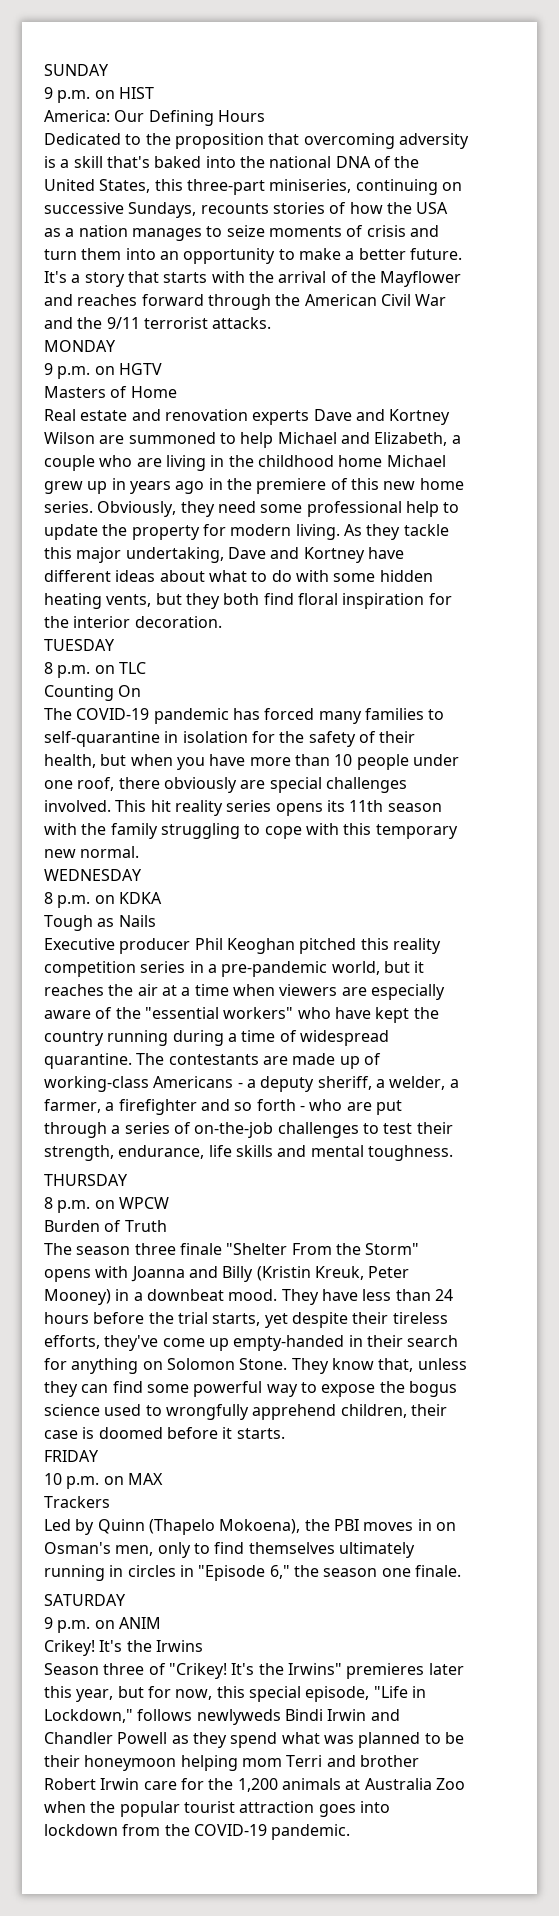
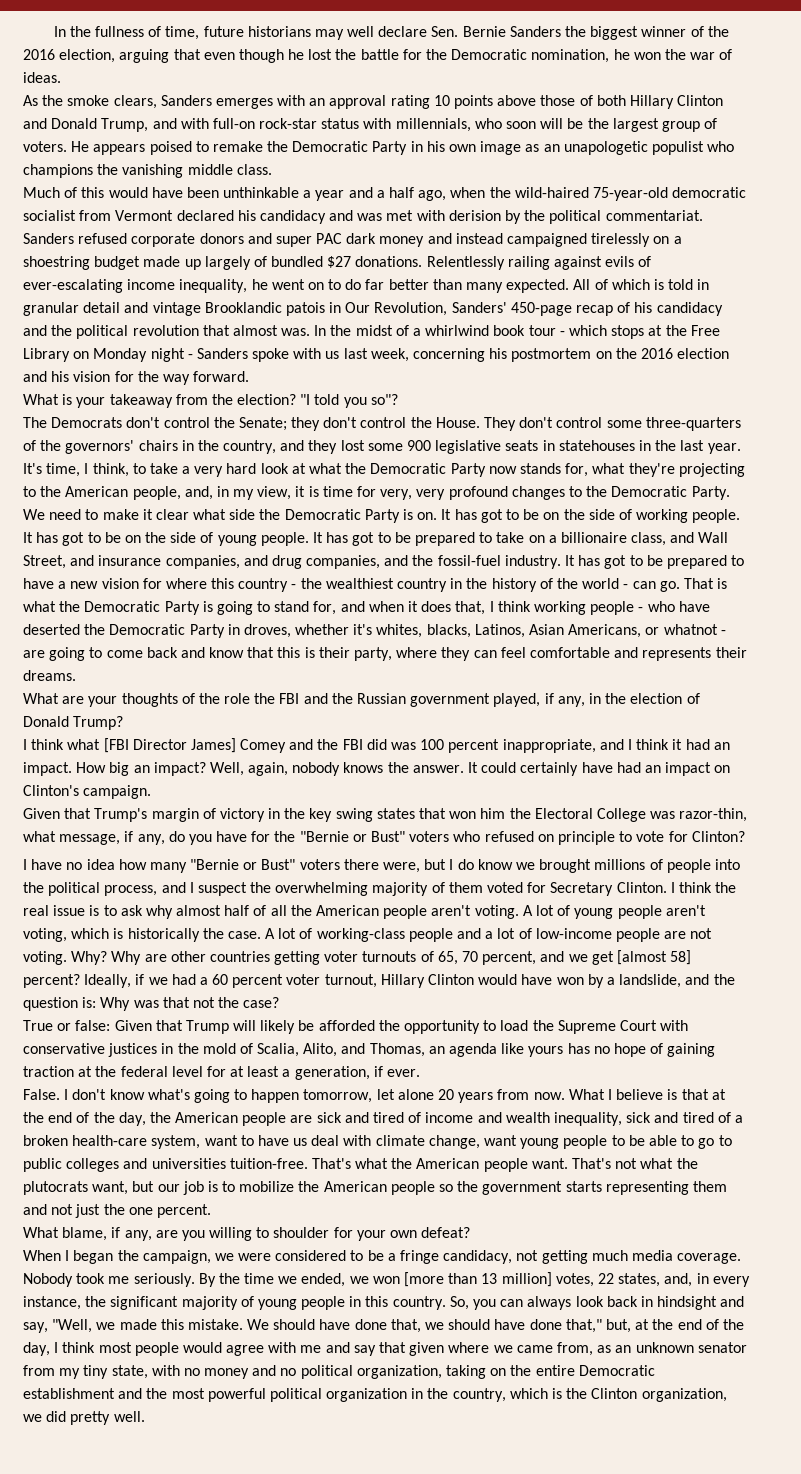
- SUNDAY
- 9 p.m. on HIST
- America: Our Defining Hours
- Dedicated to the proposition that overcoming adversity is a skill that's baked into the national DNA of the United States, this three-part miniseries, continuing on successive Sundays, recounts stories of how the USA as a nation manages to seize moments of crisis and turn them into an opportunity to make a better future. It's a story that starts with the arrival of the Mayflower and reaches forward through the American Civil War and the 9/11 terrorist attacks.
- MONDAY
- 9 p.m. on HGTV
- Masters of Home
- Real estate and renovation experts Dave and Kortney Wilson are summoned to help Michael and Elizabeth, a couple who are living in the childhood home Michael grew up in years ago in the premiere of this new home series. Obviously, they need some professional help to update the property for modern living. As they tackle this major undertaking, Dave and Kortney have different ideas about what to do with some hidden heating vents, but they both find floral inspiration for the interior decoration.
- TUESDAY
- 8 p.m. on TLC
- Counting On
- The COVID-19 pandemic has forced many families to self-quarantine in isolation for the safety of their health, but when you have more than 10 people under one roof, there obviously are special challenges involved. This hit reality series opens its 11th season with the family struggling to cope with this temporary new normal.
- WEDNESDAY
- 8 p.m. on KDKA
- Tough as Nails
- Executive producer Phil Keoghan pitched this reality competition series in a pre-pandemic world, but it reaches the air at a time when viewers are especially aware of the "essential workers" who have kept the country running during a time of widespread quarantine. The contestants are made up of working-class Americans - a deputy sheriff, a welder, a farmer, a firefighter and so forth - who are put through a series of on-the-job challenges to test their strength, endurance, life skills and mental toughness.
- THURSDAY
- 8 p.m. on WPCW
- Burden of Truth
- The season three finale "Shelter From the Storm" opens with Joanna and Billy (Kristin Kreuk, Peter Mooney) in a downbeat mood. They have less than 24 hours before the trial starts, yet despite their tireless efforts, they've come up empty-handed in their search for anything on Solomon Stone. They know that, unless they can find some powerful way to expose the bogus science used to wrongfully apprehend children, their case is doomed before it starts.
- FRIDAY
- 10 p.m. on MAX
- Trackers
- Led by Quinn (Thapelo Mokoena), the PBI moves in on Osman's men, only to find themselves ultimately running in circles in "Episode 6," the season one finale.
- SATURDAY
- 9 p.m. on ANIM
- Crikey! It's the Irwins
- Season three of "Crikey! It's the Irwins" premieres later this year, but for now, this special episode, "Life in Lockdown," follows newlyweds Bindi Irwin and Chandler Powell as they spend what was planned to be their honeymoon helping mom Terri and brother Robert Irwin care for the 1,200 animals at Australia Zoo when the popular tourist attraction goes into lockdown from the COVID-19 pandemic.
+ In the fullness of time, future historians may well declare Sen. Bernie Sanders the biggest winner of the 2016 election, arguing that even though he lost the battle for the Democratic nomination, he won the war of ideas.
+ As the smoke clears, Sanders emerges with an approval rating 10 points above those of both Hillary Clinton and Donald Trump, and with full-on rock-star status with millennials, who soon will be the largest group of voters. He appears poised to remake the Democratic Party in his own image as an unapologetic populist who champions the vanishing middle class.
+ Much of this would have been unthinkable a year and a half ago, when the wild-haired 75-year-old democratic socialist from Vermont declared his candidacy and was met with derision by the political commentariat. Sanders refused corporate donors and super PAC dark money and instead campaigned tirelessly on a shoestring budget made up largely of bundled $27 donations. Relentlessly railing against evils of ever-escalating income inequality, he went on to do far better than many expected. All of which is told in granular detail and vintage Brooklandic patois in Our Revolution, Sanders' 450-page recap of his candidacy and the political revolution that almost was. In the midst of a whirlwind book tour - which stops at the Free Library on Monday night - Sanders spoke with us last week, concerning his postmortem on the 2016 election and his vision for the way forward.
+ What is your takeaway from the election? "I told you so"?
+ The Democrats don't control the Senate; they don't control the House. They don't control some three-quarters of the governors' chairs in the country, and they lost some 900 legislative seats in statehouses in the last year. It's time, I think, to take a very hard look at what the Democratic Party now stands for, what they're projecting to the American people, and, in my view, it is time for very, very profound changes to the Democratic Party. We need to make it clear what side the Democratic Party is on. It has got to be on the side of working people. It has got to be on the side of young people. It has got to be prepared to take on a billionaire class, and Wall Street, and insurance companies, and drug companies, and the fossil-fuel industry. It has got to be prepared to have a new vision for where this country - the wealthiest country in the history of the world - can go. That is what the Democratic Party is going to stand for, and when it does that, I think working people - who have deserted the Democratic Party in droves, whether it's whites, blacks, Latinos, Asian Americans, or whatnot - are going to come back and know that this is their party, where they can feel comfortable and represents their dreams.
+ What are your thoughts of the role the FBI and the Russian government played, if any, in the election of Donald Trump?
+ I think what [FBI Director James] Comey and the FBI did was 100 percent inappropriate, and I think it had an impact. How big an impact? Well, again, nobody knows the answer. It could certainly have had an impact on Clinton's campaign.
+ Given that Trump's margin of victory in the key swing states that won him the Electoral College was razor-thin, what message, if any, do you have for the "Bernie or Bust" voters who refused on principle to vote for Clinton?
+ I have no idea how many "Bernie or Bust" voters there were, but I do know we brought millions of people into the political process, and I suspect the overwhelming majority of them voted for Secretary Clinton. I think the real issue is to ask why almost half of all the American people aren't voting. A lot of young people aren't voting, which is historically the case. A lot of working-class people and a lot of low-income people are not voting. Why? Why are other countries getting voter turnouts of 65, 70 percent, and we get [almost 58] percent? Ideally, if we had a 60 percent voter turnout, Hillary Clinton would have won by a landslide, and the question is: Why was that not the case?
+ True or false: Given that Trump will likely be afforded the opportunity to load the Supreme Court with conservative justices in the mold of Scalia, Alito, and Thomas, an agenda like yours has no hope of gaining traction at the federal level for at least a generation, if ever.
+ False. I don't know what's going to happen tomorrow, let alone 20 years from now. What I believe is that at the end of the day, the American people are sick and tired of income and wealth inequality, sick and tired of a broken health-care system, want to have us deal with climate change, want young people to be able to go to public colleges and universities tuition-free. That's what the American people want. That's not what the plutocrats want, but our job is to mobilize the American people so the government starts representing them and not just the one percent.
+ What blame, if any, are you willing to shoulder for your own defeat?
+ When I began the campaign, we were considered to be a fringe candidacy, not getting much media coverage. Nobody took me seriously. By the time we ended, we won [more than 13 million] votes, 22 states, and, in every instance, the significant majority of young people in this country. So, you can always look back in hindsight and say, "Well, we made this mistake. We should have done that, we should have done that," but, at the end of the day, I think most people would agree with me and say that given where we came from, as an unknown senator from my tiny state, with no money and no political organization, taking on the entire Democratic establishment and the most powerful political organization in the country, which is the Clinton organization, we did pretty well.

